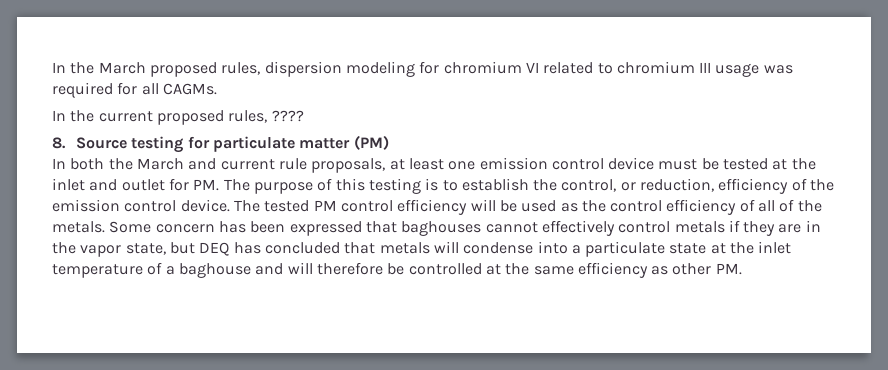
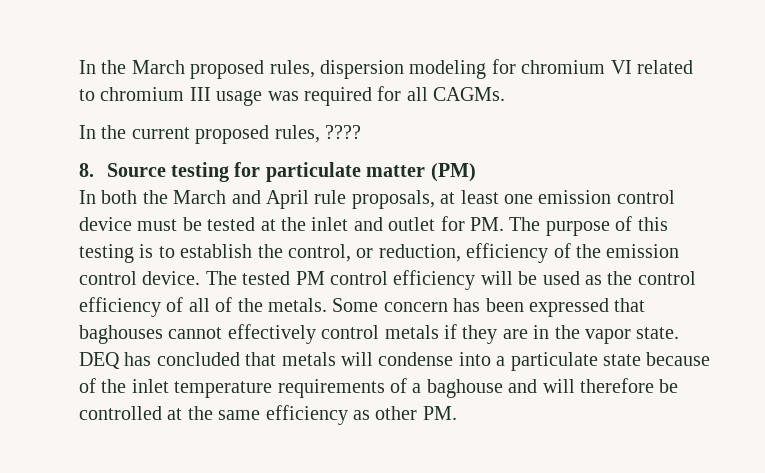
- In both the March and current rule proposals, at least one emission control device must be tested at the inlet and outlet for PM. The purpose of this testing is to establish the control, or reduction, efficiency of the emission control device.
+ In both the March and April rule proposals, at least one emission control device must be tested at the inlet and outlet for PM. The purpose of this testing is to establish the control, or reduction, efficiency of the emission control device.
- Some concern has been expressed that baghouses cannot effectively control metals if they are in the vapor state, but DEQ has concluded that metals will condense into a particulate state at the inlet temperature of a baghouse and will therefore be controlled at the same efficiency as other PM.
+ Some concern has been expressed that baghouses cannot effectively control metals if they are in the vapor state. DEQ has concluded that metals will condense into a particulate state because of the inlet temperature requirements of a baghouse and will therefore be controlled at the same efficiency as other PM.

